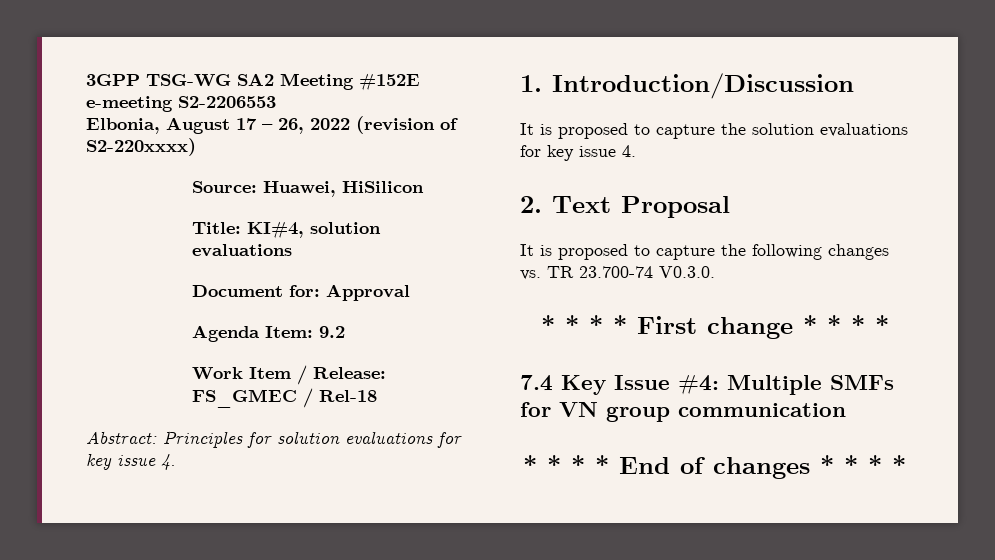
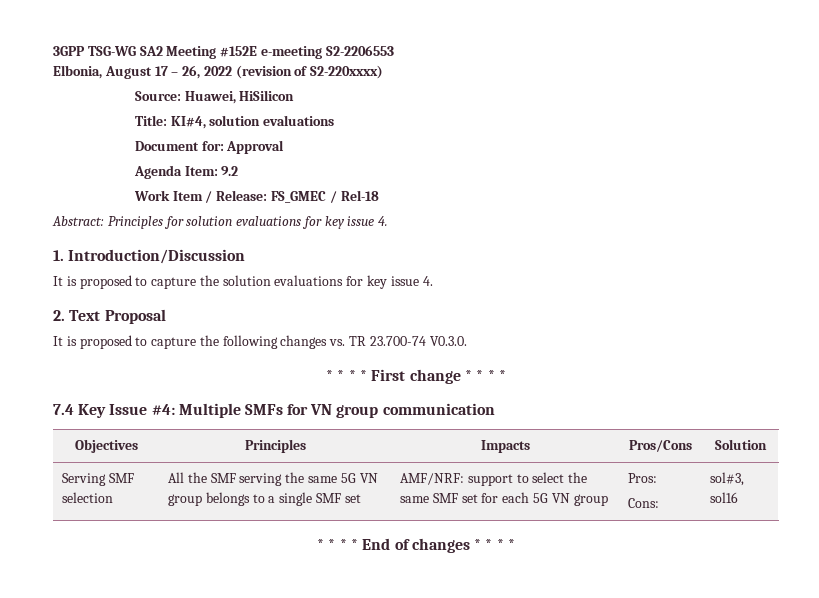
+ Objectives | Principles | Impacts | Pros/Cons | Solution
+ Serving SMF selection | All the SMF serving the same 5G VN group belongs to a single SMF set | AMF/NRF: support to select the same SMF set for each 5G VN group | Pros:
+ Cons: | sol#3, sol16

